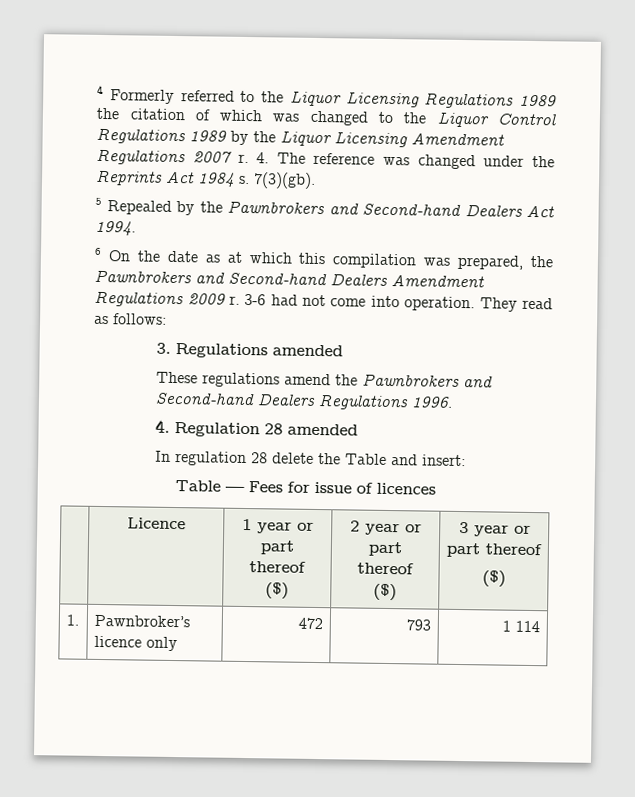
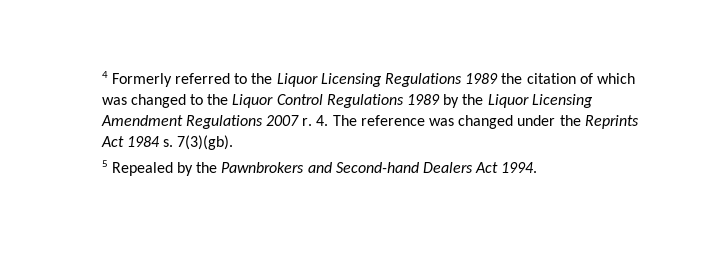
- 6 On the date as at which this compilation was prepared, the Pawnbrokers and Second-hand Dealers Amendment Regulations 2009 r. 3-6 had not come into operation. They read as follows:
- 3. Regulations amended
- These regulations amend the Pawnbrokers and Second-hand Dealers Regulations 1996.
- 4. Regulation 28 amended
- In regulation 28 delete the Table and insert:
- Table — Fees for issue of licences
- | Licence | 1 year or part thereof
- ($) | 2 year or part thereof
- ($) | 3 year or part thereof
- ($)
- 1. | Pawnbroker’s licence only | 472 | 793 | 1 114

